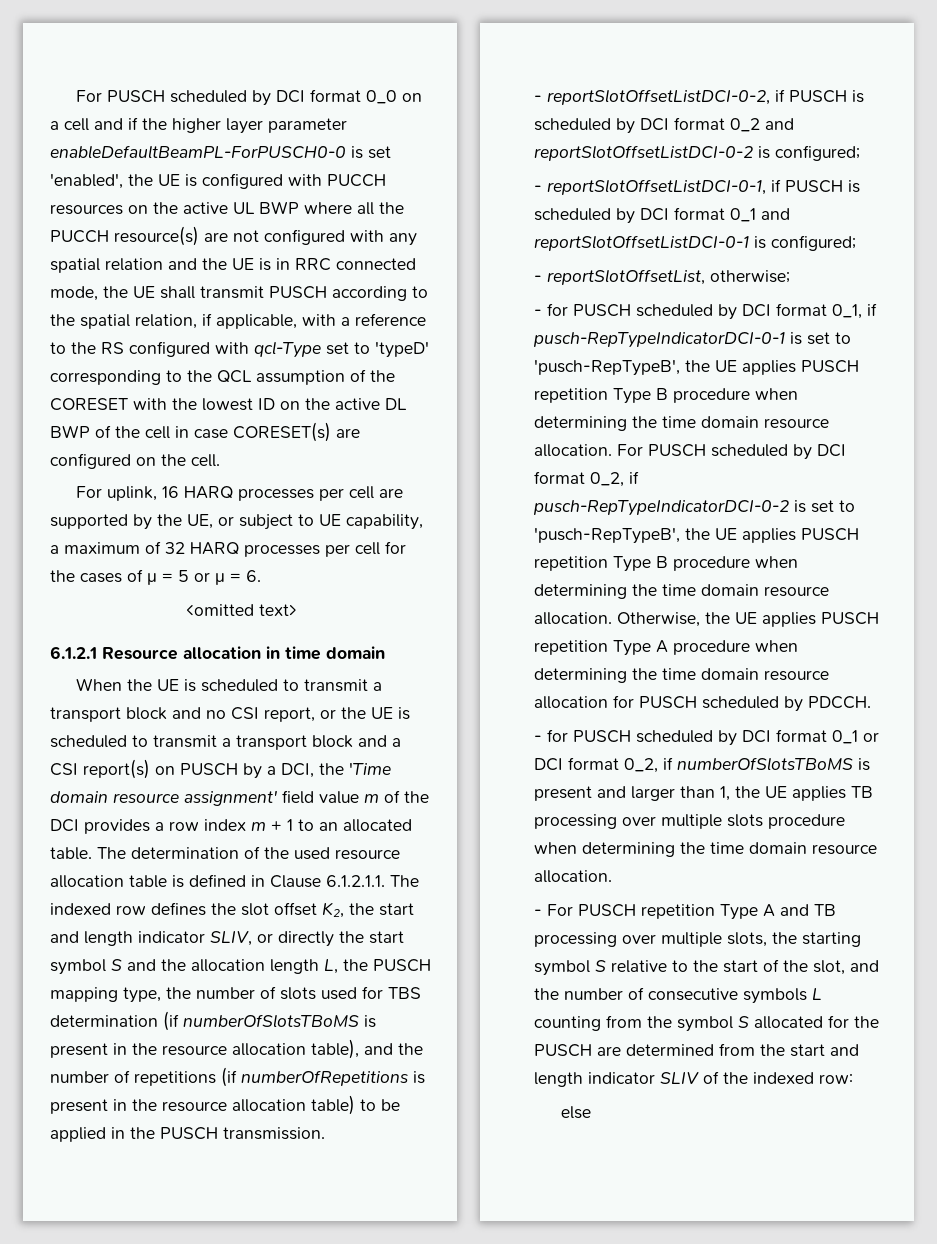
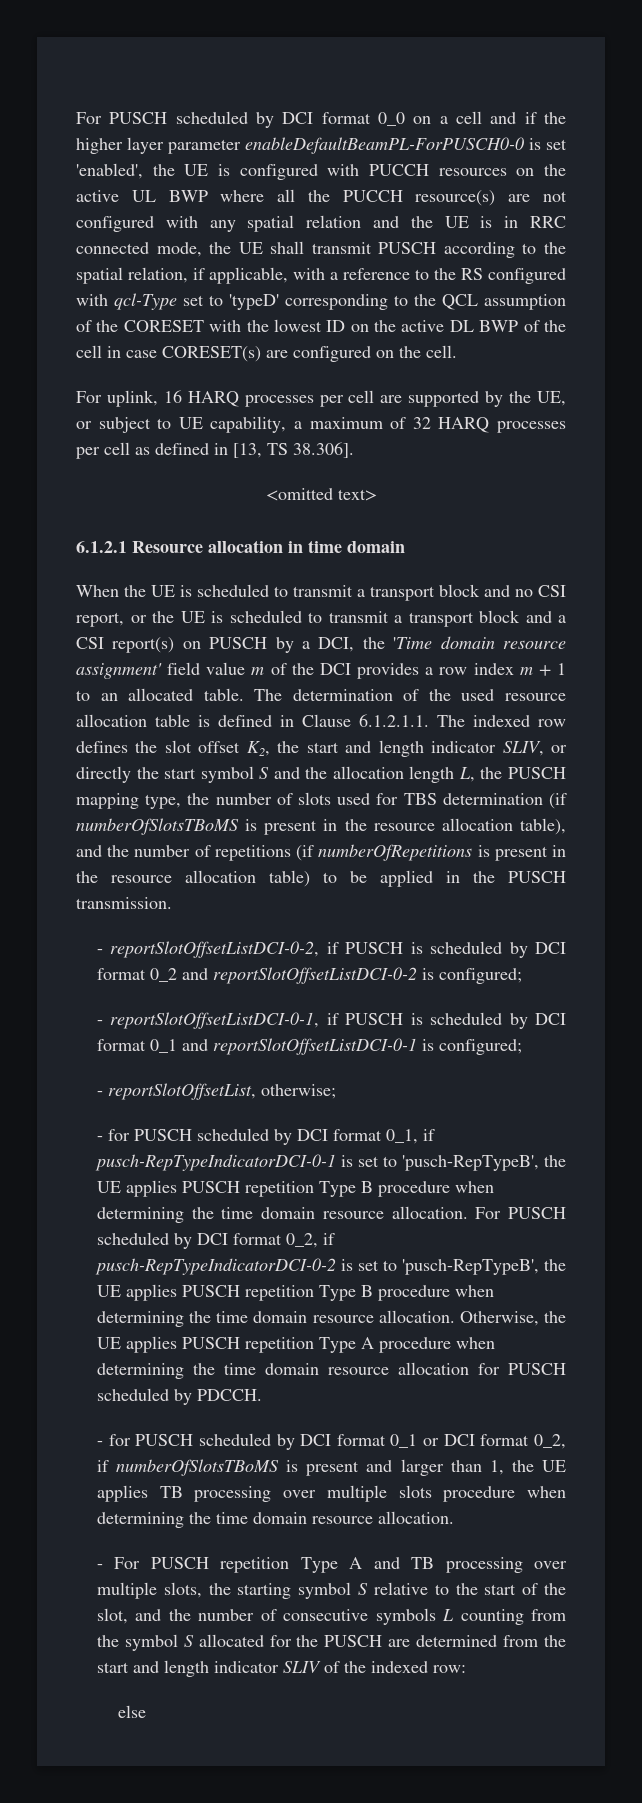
- For uplink, 16 HARQ processes per cell are supported by the UE, or subject to UE capability, a maximum of 32 HARQ processes per cell for the cases of μ = 5 or μ = 6.
+ For uplink, 16 HARQ processes per cell are supported by the UE, or subject to UE capability, a maximum of 32 HARQ processes per cell as defined in [13, TS 38.306].

